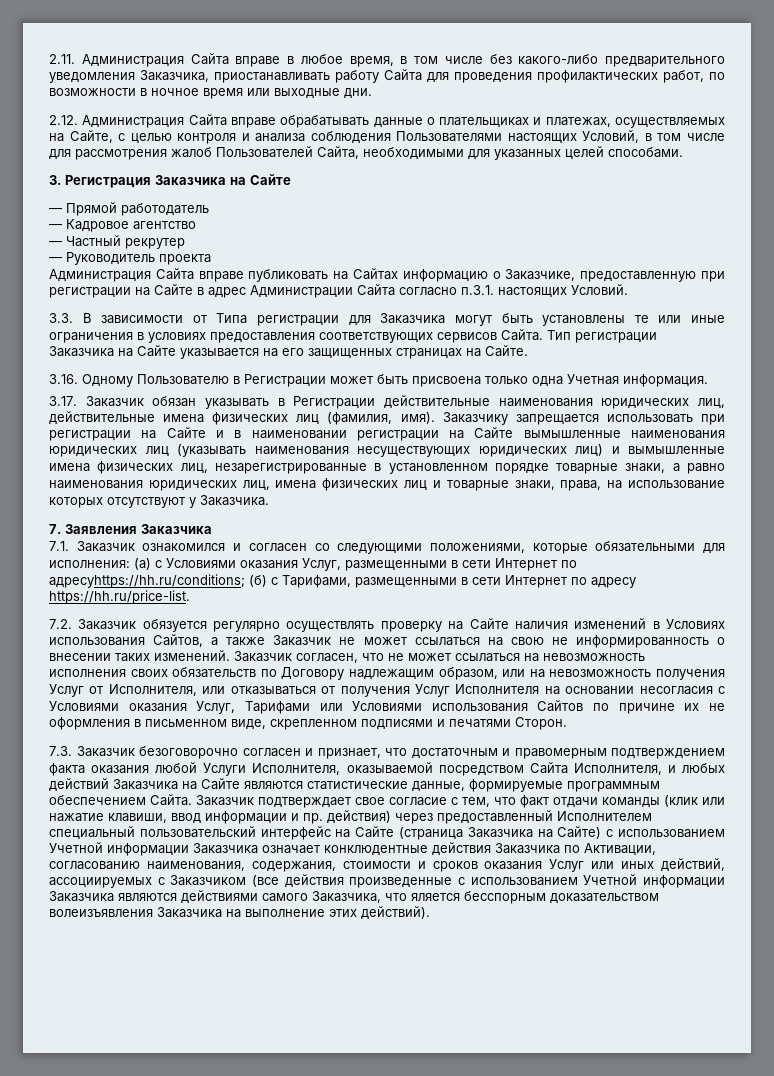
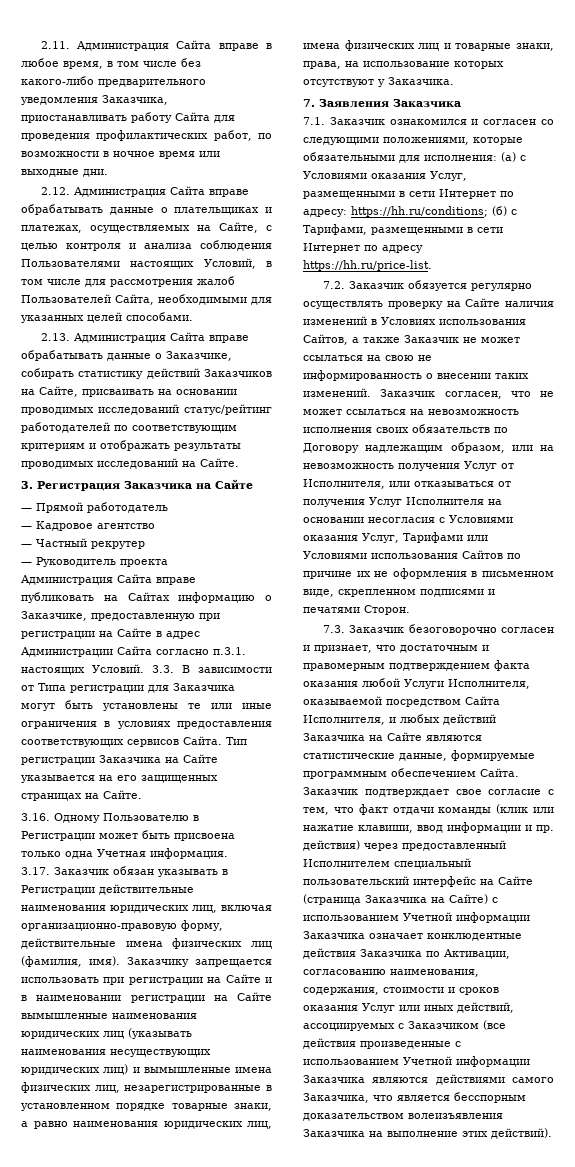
+ 2.13. Администрация Сайта вправе обрабатывать данные о Заказчике, собирать статистику действий Заказчиков на Сайте, присваивать на основании проводимых исследований статус/рейтинг работодателей по соответствующим критериям и отображать результаты проводимых исследований на Сайте.
- Администрация Сайта вправе публиковать на Сайтах информацию о Заказчике, предоставленную при регистрации на Сайте в адрес Администрации Сайта согласно п.3.1. настоящих Условий.
- 3.3. В зависимости от Типа регистрации для Заказчика могут быть установлены те или иные ограничения в условиях предоставления соответствующих сервисов Сайта.
+ Администрация Сайта вправе публиковать на Сайтах информацию о Заказчике, предоставленную при регистрации на Сайте в адрес Администрации Сайта согласно п.3.1. настоящих Условий. 3.3. В зависимости от Типа регистрации для Заказчика могут быть установлены те или иные ограничения в условиях предоставления соответствующих сервисов Сайта.
- 3.17. Заказчик обязан указывать в Регистрации действительные наименования юридических лиц, действительные имена физических лиц (фамилия, имя).
+ 3.17. Заказчик обязан указывать в Регистрации действительные наименования юридических лиц, включая организационно-правовую форму, действительные имена физических лиц (фамилия, имя).
- 7.1. Заказчик ознакомился и согласен со следующими положениями, которые обязательными для исполнения: (а) с Условиями оказания Услуг, размещенными в сети Интернет по адресуhttps://hh.ru/conditions; (б) с Тарифами, размещенными в сети Интернет по адресу https://hh.ru/price-list.
+ 7.1. Заказчик ознакомился и согласен со следующими положениями, которые обязательными для исполнения: (а) с Условиями оказания Услуг, размещенными в сети Интернет по адресу: https://hh.ru/conditions; (б) с Тарифами, размещенными в сети Интернет по адресу https://hh.ru/price-list.
- Заказчик подтверждает свое согласие с тем, что факт отдачи команды (клик или нажатие клавиши, ввод информации и пр. действия) через предоставленный Исполнителем специальный пользовательский интерфейс на Сайте (страница Заказчика на Сайте) с использованием Учетной информации Заказчика означает конклюдентные действия Заказчика по Активации, согласованию наименования, содержания, стоимости и сроков оказания Услуг или иных действий, ассоциируемых с Заказчиком (все действия произведенные с использованием Учетной информации Заказчика являются действиями самого Заказчика, что яляется бесспорным доказательством волеизъявления Заказчика на выполнение этих действий).
+ Заказчик подтверждает свое согласие с тем, что факт отдачи команды (клик или нажатие клавиши, ввод информации и пр. действия) через предоставленный Исполнителем специальный пользовательский интерфейс на Сайте (страница Заказчика на Сайте) с использованием Учетной информации Заказчика означает конклюдентные действия Заказчика по Активации, согласованию наименования, содержания, стоимости и сроков оказания Услуг или иных действий, ассоциируемых с Заказчиком (все действия произведенные с использованием Учетной информации Заказчика являются действиями самого Заказчика, что является бесспорным доказательством волеизъявления Заказчика на выполнение этих действий).

